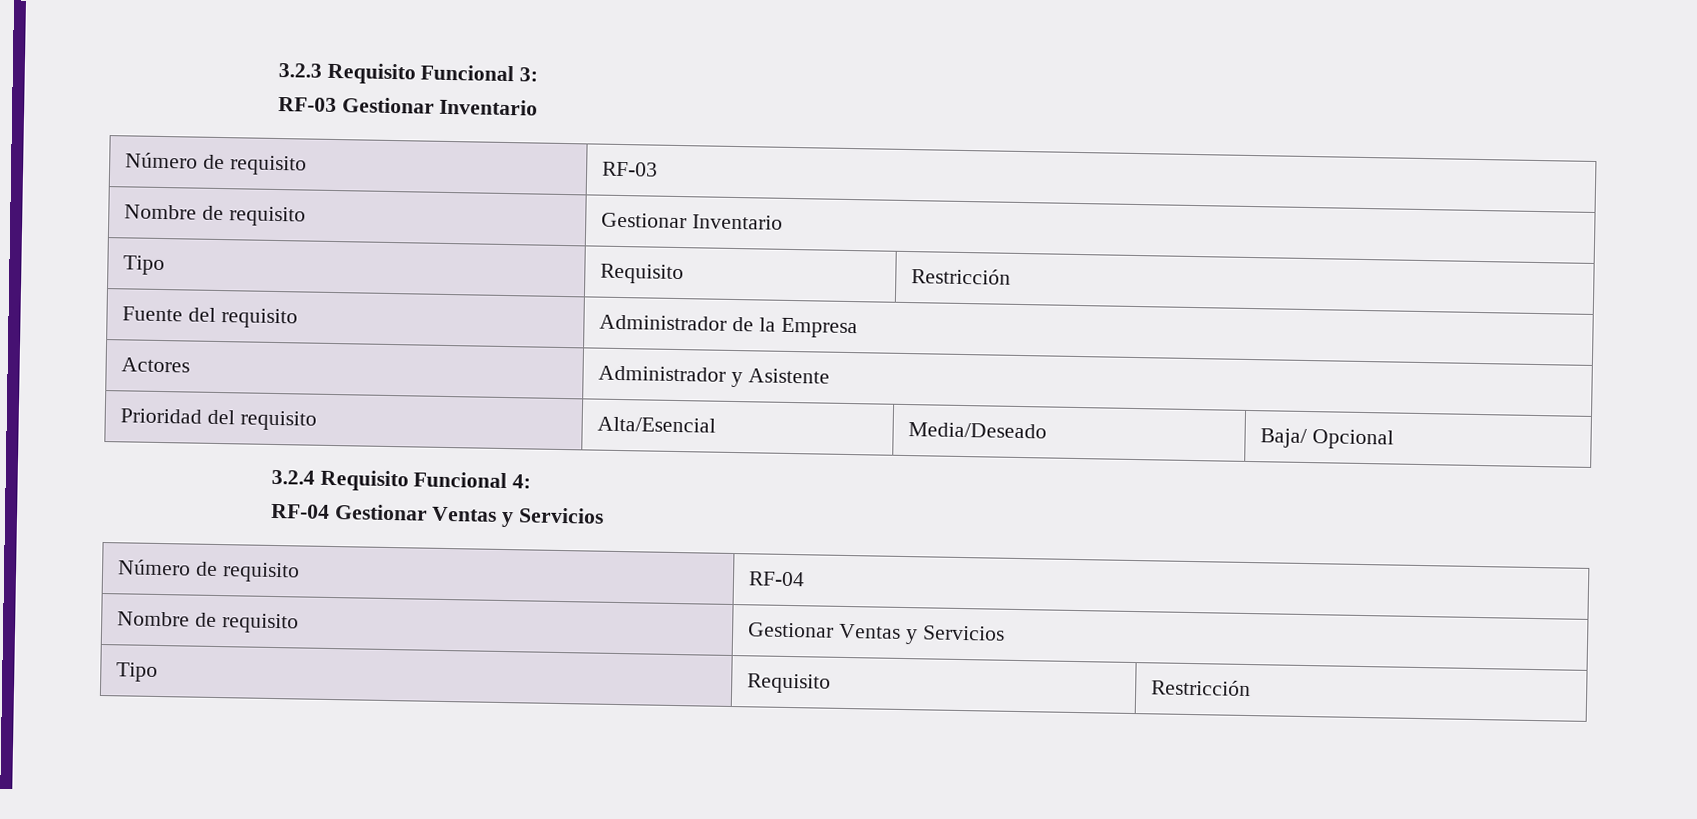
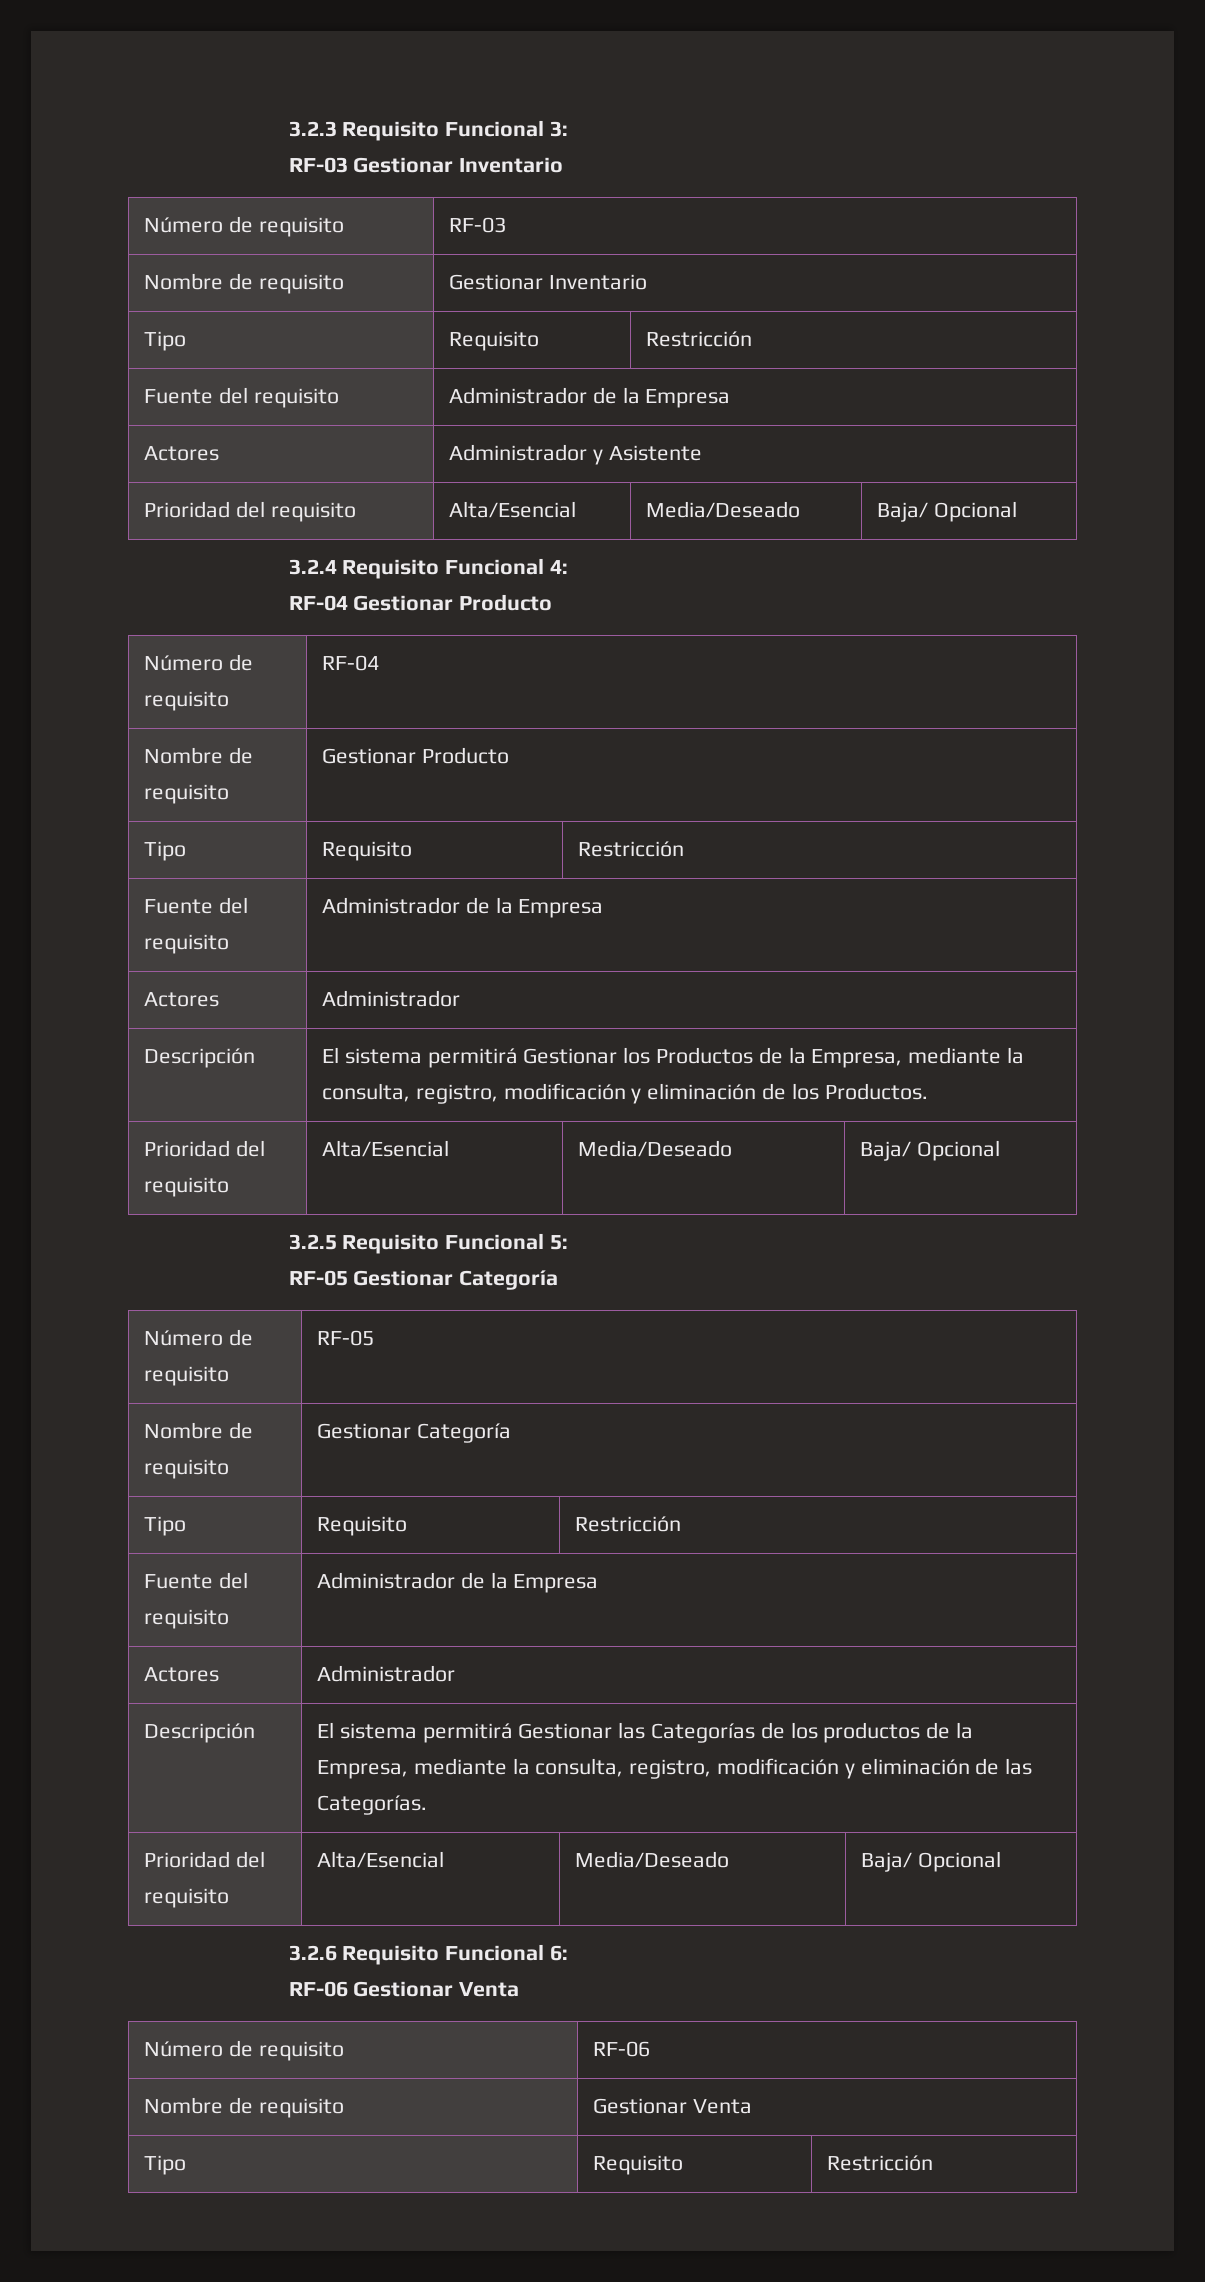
- RF-04 Gestionar Ventas y Servicios
+ RF-04 Gestionar Producto
- Nombre de requisito | Gestionar Ventas y Servicios
+ Nombre de requisito | Gestionar Producto
+ Tipo | Requisito | Restricción
+ Fuente del requisito | Administrador de la Empresa
+ Actores | Administrador
+ Descripción | El sistema permitirá Gestionar los Productos de la Empresa, mediante la consulta, registro, modificación y eliminación de los Productos.
+ Prioridad del requisito | Alta/Esencial | Media/Deseado | Baja/ Opcional
+ 3.2.5 Requisito Funcional 5:
+ RF-05 Gestionar Categoría
+ Número de requisito | RF-05
+ Nombre de requisito | Gestionar Categoría
+ Tipo | Requisito | Restricción
+ Fuente del requisito | Administrador de la Empresa
+ Actores | Administrador
+ Descripción | El sistema permitirá Gestionar las Categorías de los productos de la Empresa, mediante la consulta, registro, modificación y eliminación de las Categorías.
+ Prioridad del requisito | Alta/Esencial | Media/Deseado | Baja/ Opcional
+ 3.2.6 Requisito Funcional 6:
+ RF-06 Gestionar Venta
+ Número de requisito | RF-06
+ Nombre de requisito | Gestionar Venta

